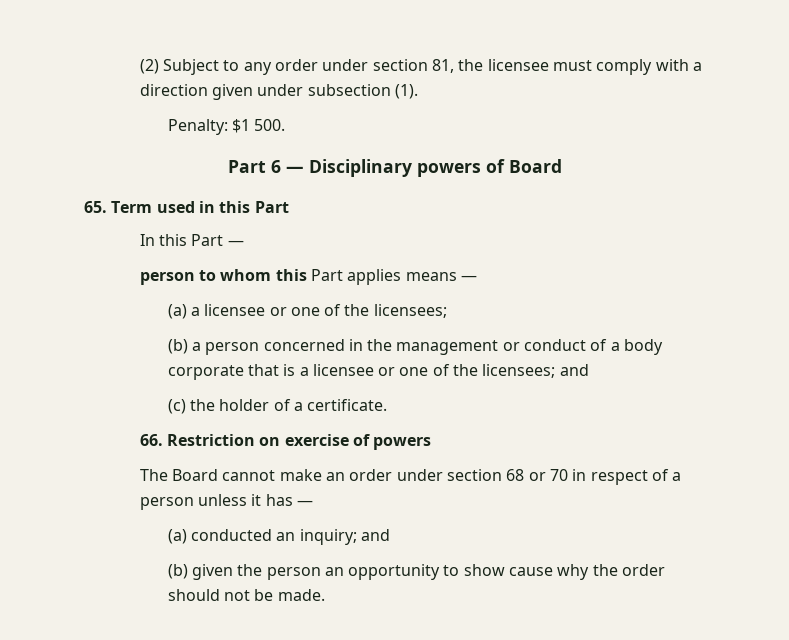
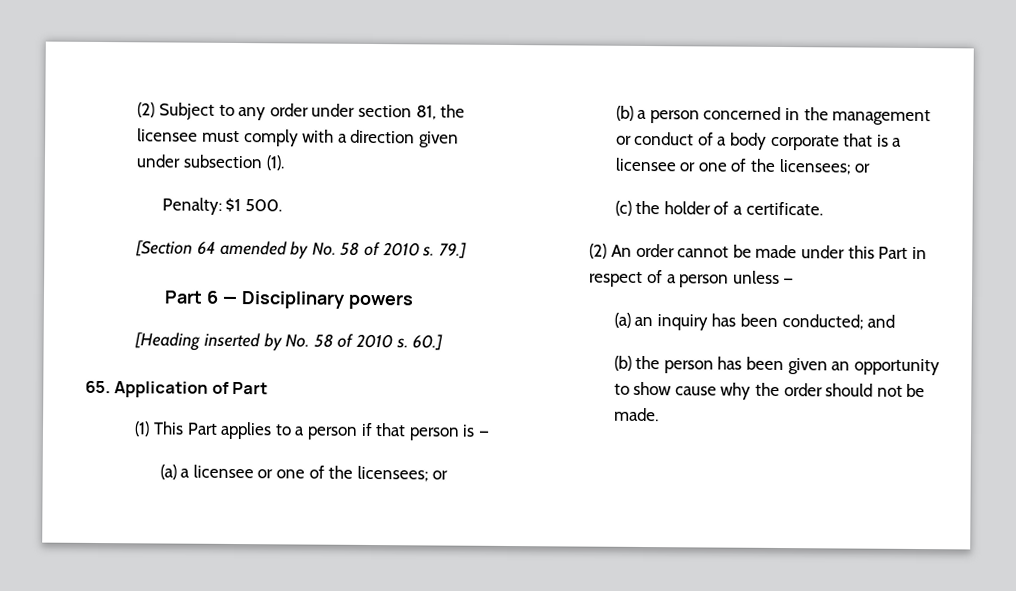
+ [Section 64 amended by No. 58 of 2010 s. 79.]
- Part 6 — Disciplinary powers of Board
- 65. Term used in this Part
- In this Part —
- person to whom this Part applies means —
+ Part 6 — Disciplinary powers
+ [Heading inserted by No. 58 of 2010 s. 60.]
+ 65. Application of Part
+ (1) This Part applies to a person if that person is —
- (a) a licensee or one of the licensees;
+ (a) a licensee or one of the licensees; or
- (b) a person concerned in the management or conduct of a body corporate that is a licensee or one of the licensees; and
+ (b) a person concerned in the management or conduct of a body corporate that is a licensee or one of the licensees; or
- 66. Restriction on exercise of powers
- The Board cannot make an order under section 68 or 70 in respect of a person unless it has —
- (a) conducted an inquiry; and
+ (2) An order cannot be made under this Part in respect of a person unless —
+ (a) an inquiry has been conducted; and
- (b) given the person an opportunity to show cause why the order should not be made.
+ (b) the person has been given an opportunity to show cause why the order should not be made.

